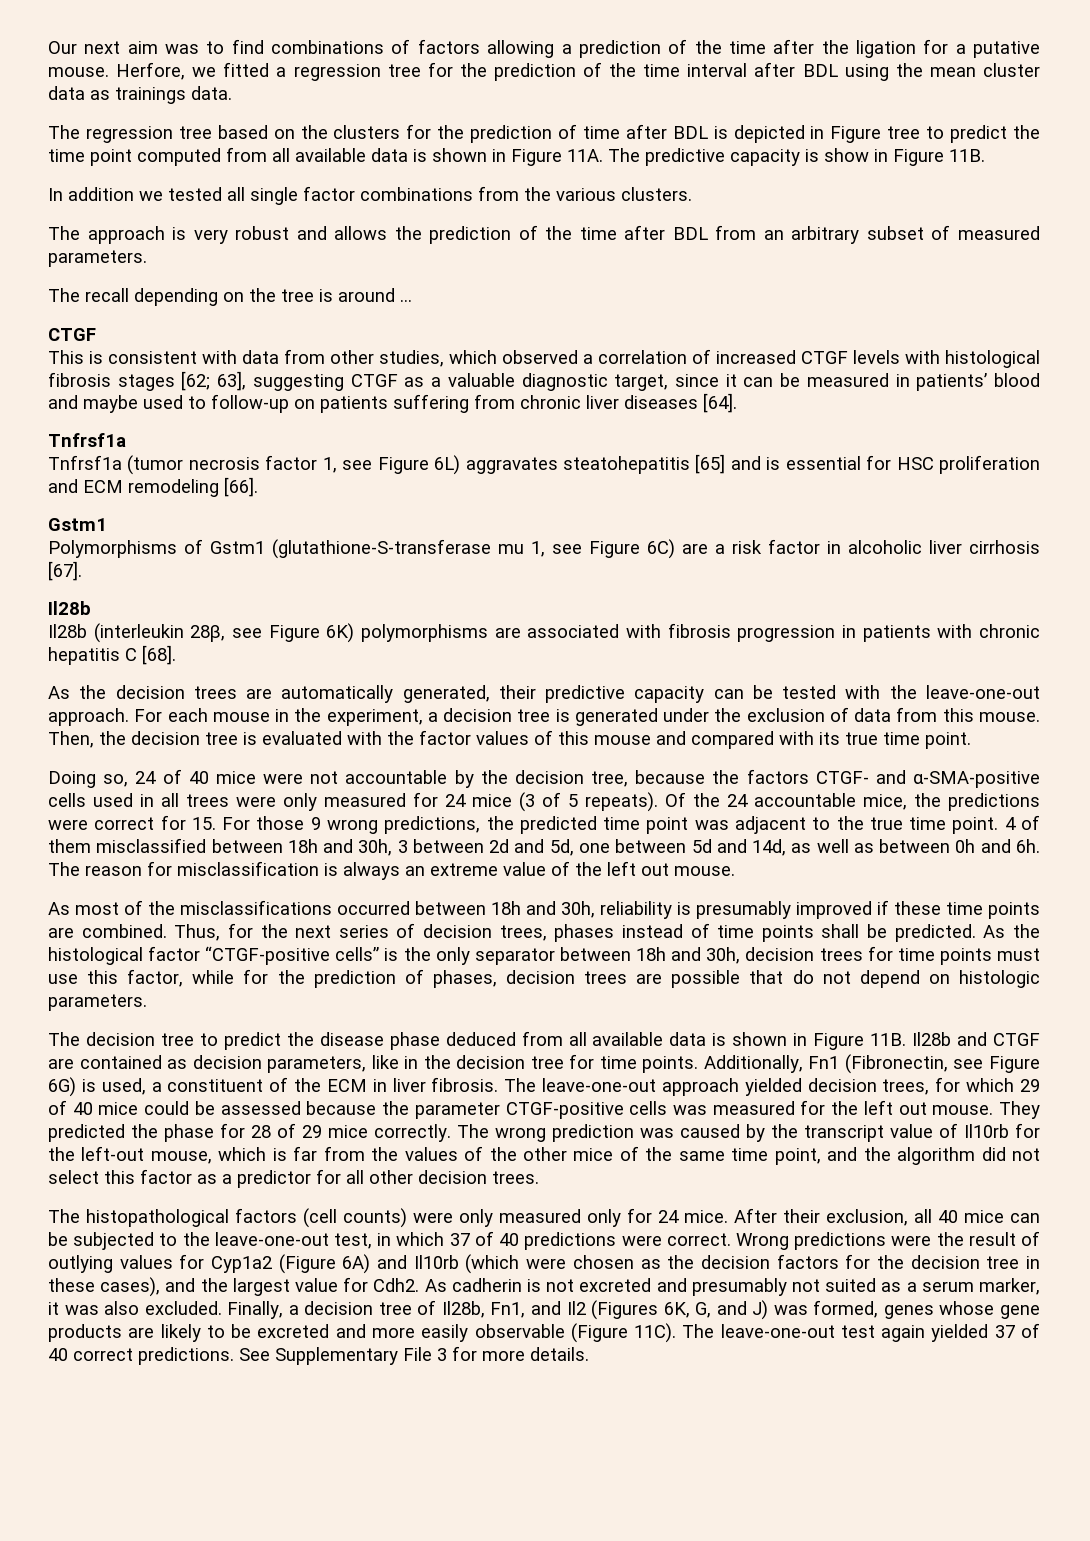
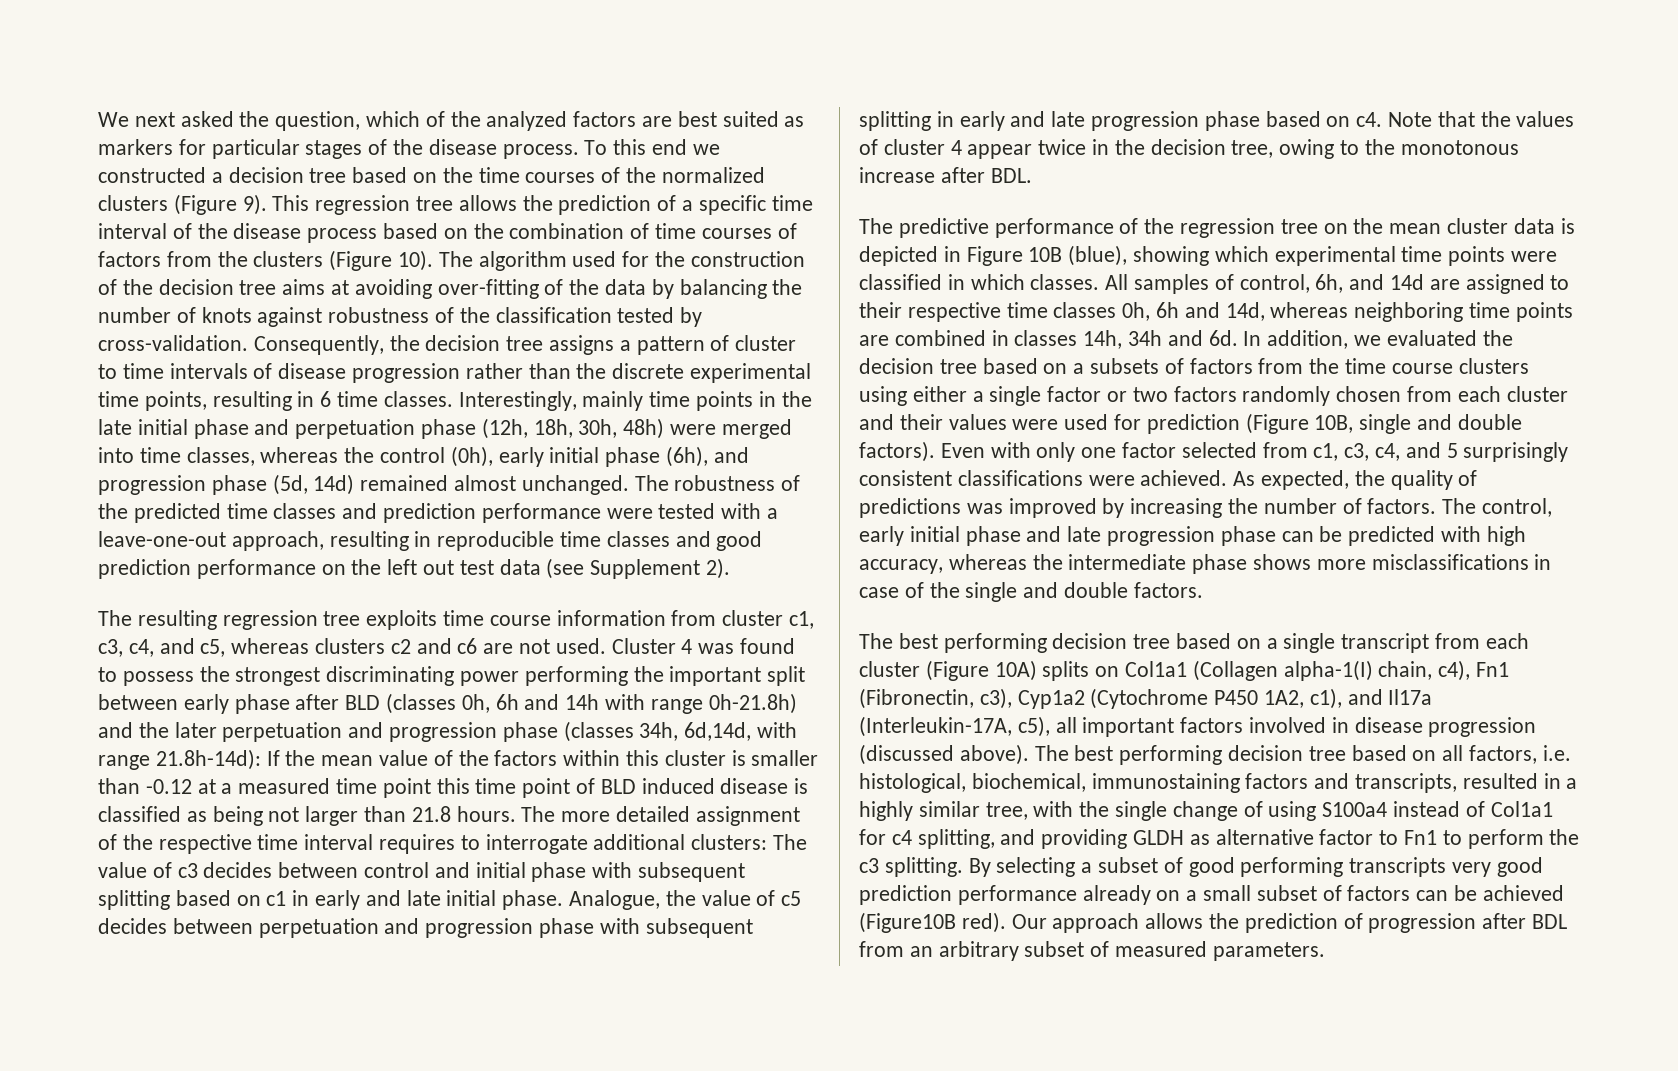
- Our next aim was to find combinations of factors allowing a prediction of the time after the ligation for a putative mouse. Herfore, we fitted a regression tree for the prediction of the time interval after BDL using the mean cluster data as trainings data.
- The regression tree based on the clusters for the prediction of time after BDL is depicted in Figure tree to predict the time point computed from all available data is shown in Figure 11A. The predictive capacity is show in Figure 11B.
- In addition we tested all single factor combinations from the various clusters.
- The approach is very robust and allows the prediction of the time after BDL from an arbitrary subset of measured parameters.
+ We next asked the question, which of the analyzed factors are best suited as markers for particular stages of the disease process. To this end we constructed a decision tree based on the time courses of the normalized clusters (Figure 9). This regression tree allows the prediction of a specific time interval of the disease process based on the combination of time courses of factors from the clusters (Figure 10). The algorithm used for the construction of the decision tree aims at avoiding over-fitting of the data by balancing the number of knots against robustness of the classification tested by cross-validation. Consequently, the decision tree assigns a pattern of cluster to time intervals of disease progression rather than the discrete experimental time points, resulting in 6 time classes. Interestingly, mainly time points in the late initial phase and perpetuation phase (12h, 18h, 30h, 48h) were merged into time classes, whereas the control (0h), early initial phase (6h), and progression phase (5d, 14d) remained almost unchanged. The robustness of the predicted time classes and prediction performance were tested with a leave-one-out approach, resulting in reproducible time classes and good prediction performance on the left out test data (see Supplement 2).
+ The resulting regression tree exploits time course information from cluster c1, c3, c4, and c5, whereas clusters c2 and c6 are not used. Cluster 4 was found to possess the strongest discriminating power performing the important split between early phase after BLD (classes 0h, 6h and 14h with range 0h-21.8h) and the later perpetuation and progression phase (classes 34h, 6d,14d, with range 21.8h-14d): If the mean value of the factors within this cluster is smaller than -0.12 at a measured time point this time point of BLD induced disease is classified as being not larger than 21.8 hours. The more detailed assignment of the respective time interval requires to interrogate additional clusters: The value of c3 decides between control and initial phase with subsequent splitting based on c1 in early and late initial phase. Analogue, the value of c5 decides between perpetuation and progression phase with subsequent splitting in early and late progression phase based on c4. Note that the values of cluster 4 appear twice in the decision tree, owing to the monotonous increase after BDL.
+ The predictive performance of the regression tree on the mean cluster data is depicted in Figure 10B (blue), showing which experimental time points were classified in which classes. All samples of control, 6h, and 14d are assigned to their respective time classes 0h, 6h and 14d, whereas neighboring time points are combined in classes 14h, 34h and 6d. In addition, we evaluated the decision tree based on a subsets of factors from the time course clusters using either a single factor or two factors randomly chosen from each cluster and their values were used for prediction (Figure 10B, single and double factors). Even with only one factor selected from c1, c3, c4, and 5 surprisingly consistent classifications were achieved. As expected, the quality of predictions was improved by increasing the number of factors. The control, early initial phase and late progression phase can be predicted with high accuracy, whereas the intermediate phase shows more misclassifications in case of the single and double factors.
+ The best performing decision tree based on a single transcript from each cluster (Figure 10A) splits on Col1a1 (Collagen alpha-1(I) chain, c4), Fn1 (Fibronectin, c3), Cyp1a2 (Cytochrome P450 1A2, c1), and Il17a (Interleukin-17A, c5), all important factors involved in disease progression (discussed above). The best performing decision tree based on all factors, i.e. histological, biochemical, immunostaining factors and transcripts, resulted in a highly similar tree, with the single change of using S100a4 instead of Col1a1 for c4 splitting, and providing GLDH as alternative factor to Fn1 to perform the c3 splitting. By selecting a subset of good performing transcripts very good prediction performance already on a small subset of factors can be achieved (Figure10B red). Our approach allows the prediction of progression after BDL from an arbitrary subset of measured parameters.
- The recall depending on the tree is around …
- CTGF
- This is consistent with data from other studies, which observed a correlation of increased CTGF levels with histological fibrosis stages [62; 63], suggesting CTGF as a valuable diagnostic target, since it can be measured in patients’ blood and maybe used to follow-up on patients suffering from chronic liver diseases [64].
- Tnfrsf1a
- Tnfrsf1a (tumor necrosis factor 1, see Figure 6L) aggravates steatohepatitis [65] and is essential for HSC proliferation and ECM remodeling [66].
- Gstm1
- Polymorphisms of Gstm1 (glutathione-S-transferase mu 1, see Figure 6C) are a risk factor in alcoholic liver cirrhosis [67].
- Il28b
- Il28b (interleukin 28β, see Figure 6K) polymorphisms are associated with fibrosis progression in patients with chronic hepatitis C [68].
- As the decision trees are automatically generated, their predictive capacity can be tested with the leave-one-out approach. For each mouse in the experiment, a decision tree is generated under the exclusion of data from this mouse. Then, the decision tree is evaluated with the factor values of this mouse and compared with its true time point.
- Doing so, 24 of 40 mice were not accountable by the decision tree, because the factors CTGF- and α-SMA-positive cells used in all trees were only measured for 24 mice (3 of 5 repeats). Of the 24 accountable mice, the predictions were correct for 15. For those 9 wrong predictions, the predicted time point was adjacent to the true time point. 4 of them misclassified between 18h and 30h, 3 between 2d and 5d, one between 5d and 14d, as well as between 0h and 6h. The reason for misclassification is always an extreme value of the left out mouse.
- As most of the misclassifications occurred between 18h and 30h, reliability is presumably improved if these time points are combined. Thus, for the next series of decision trees, phases instead of time points shall be predicted. As the histological factor “CTGF-positive cells” is the only separator between 18h and 30h, decision trees for time points must use this factor, while for the prediction of phases, decision trees are possible that do not depend on histologic parameters.
- The decision tree to predict the disease phase deduced from all available data is shown in Figure 11B. Il28b and CTGF are contained as decision parameters, like in the decision tree for time points. Additionally, Fn1 (Fibronectin, see Figure 6G) is used, a constituent of the ECM in liver fibrosis. The leave-one-out approach yielded decision trees, for which 29 of 40 mice could be assessed because the parameter CTGF-positive cells was measured for the left out mouse. They predicted the phase for 28 of 29 mice correctly. The wrong prediction was caused by the transcript value of Il10rb for the left-out mouse, which is far from the values of the other mice of the same time point, and the algorithm did not select this factor as a predictor for all other decision trees.
- The histopathological factors (cell counts) were only measured only for 24 mice. After their exclusion, all 40 mice can be subjected to the leave-one-out test, in which 37 of 40 predictions were correct. Wrong predictions were the result of outlying values for Cyp1a2 (Figure 6A) and Il10rb (which were chosen as the decision factors for the decision tree in these cases), and the largest value for Cdh2. As cadherin is not excreted and presumably not suited as a serum marker, it was also excluded. Finally, a decision tree of Il28b, Fn1, and Il2 (Figures 6K, G, and J) was formed, genes whose gene products are likely to be excreted and more easily observable (Figure 11C). The leave-one-out test again yielded 37 of 40 correct predictions. See Supplementary File 3 for more details.

